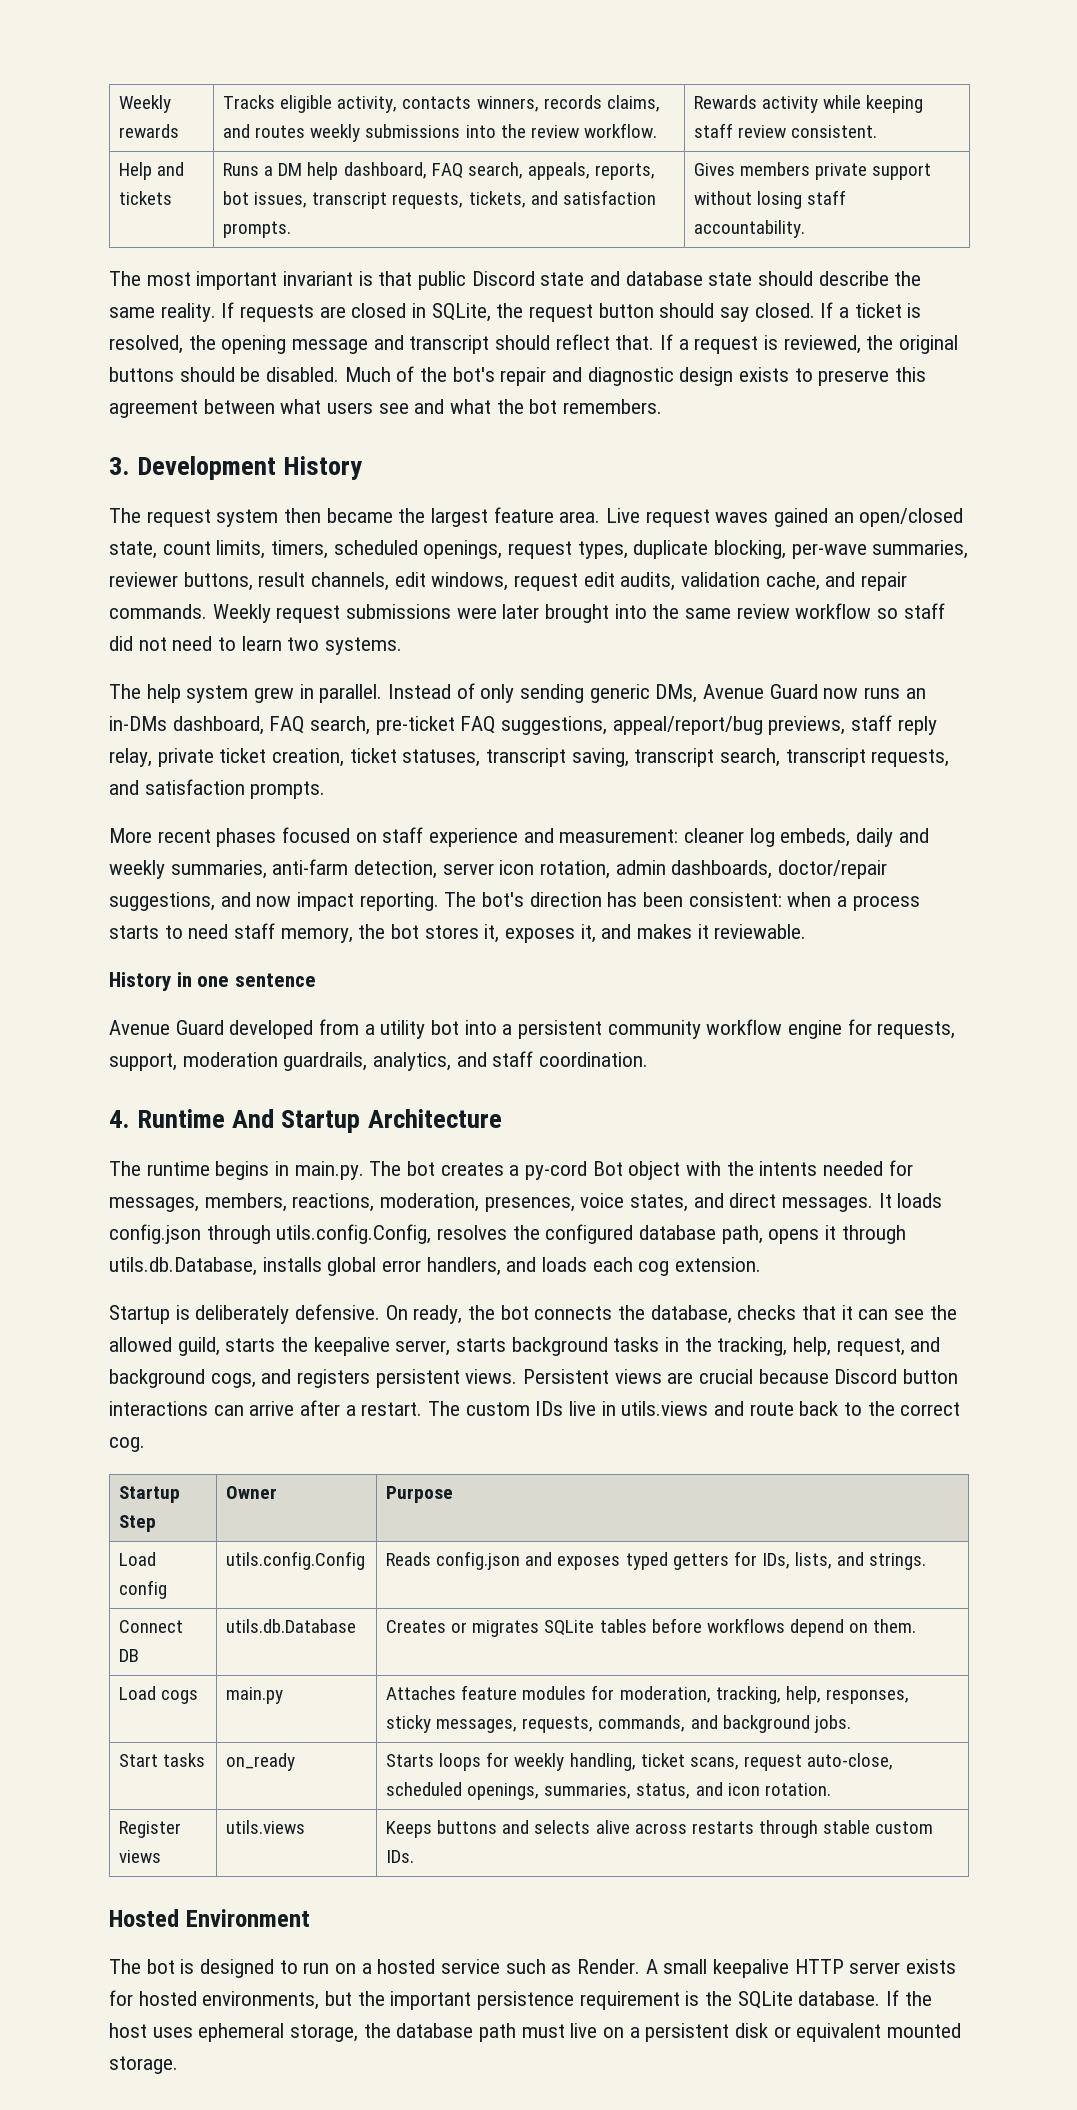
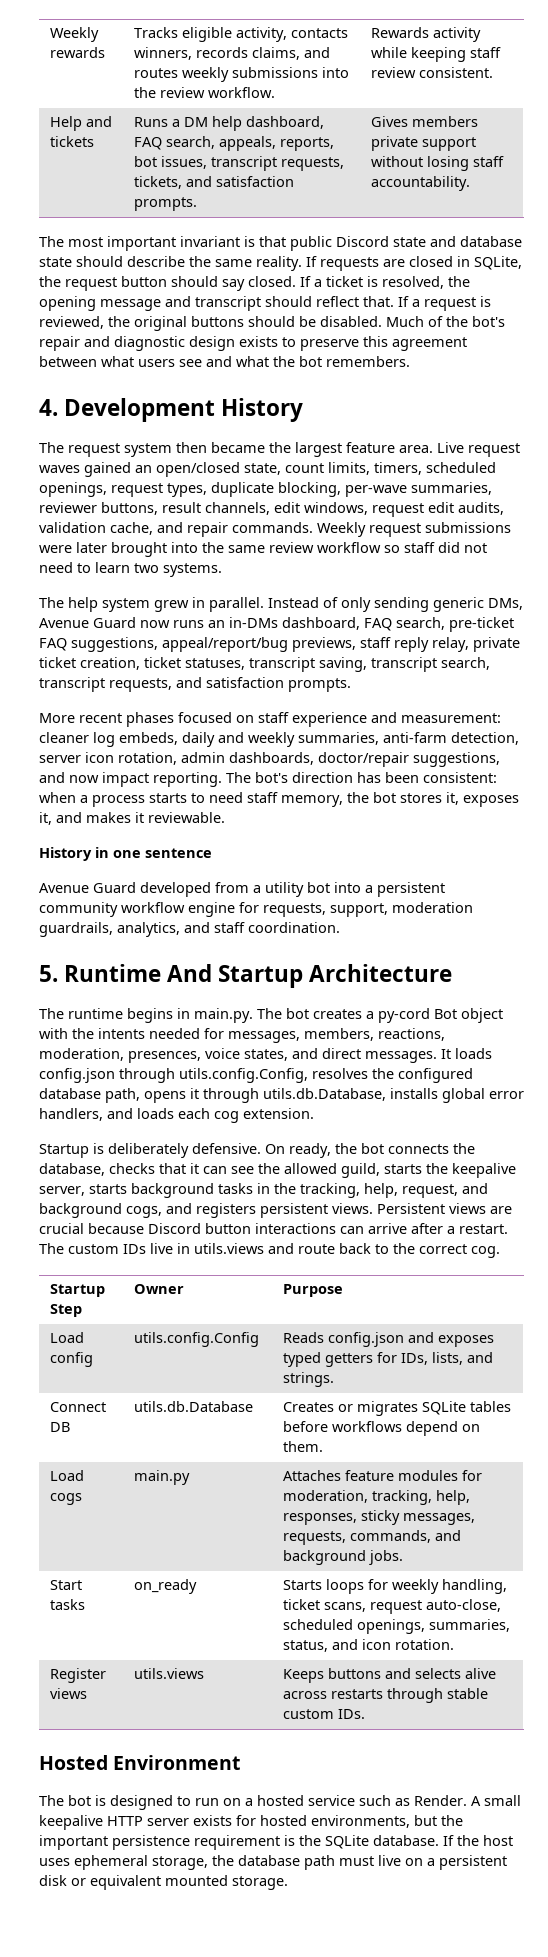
- 3. Development History
+ 4. Development History
- 4. Runtime And Startup Architecture
+ 5. Runtime And Startup Architecture

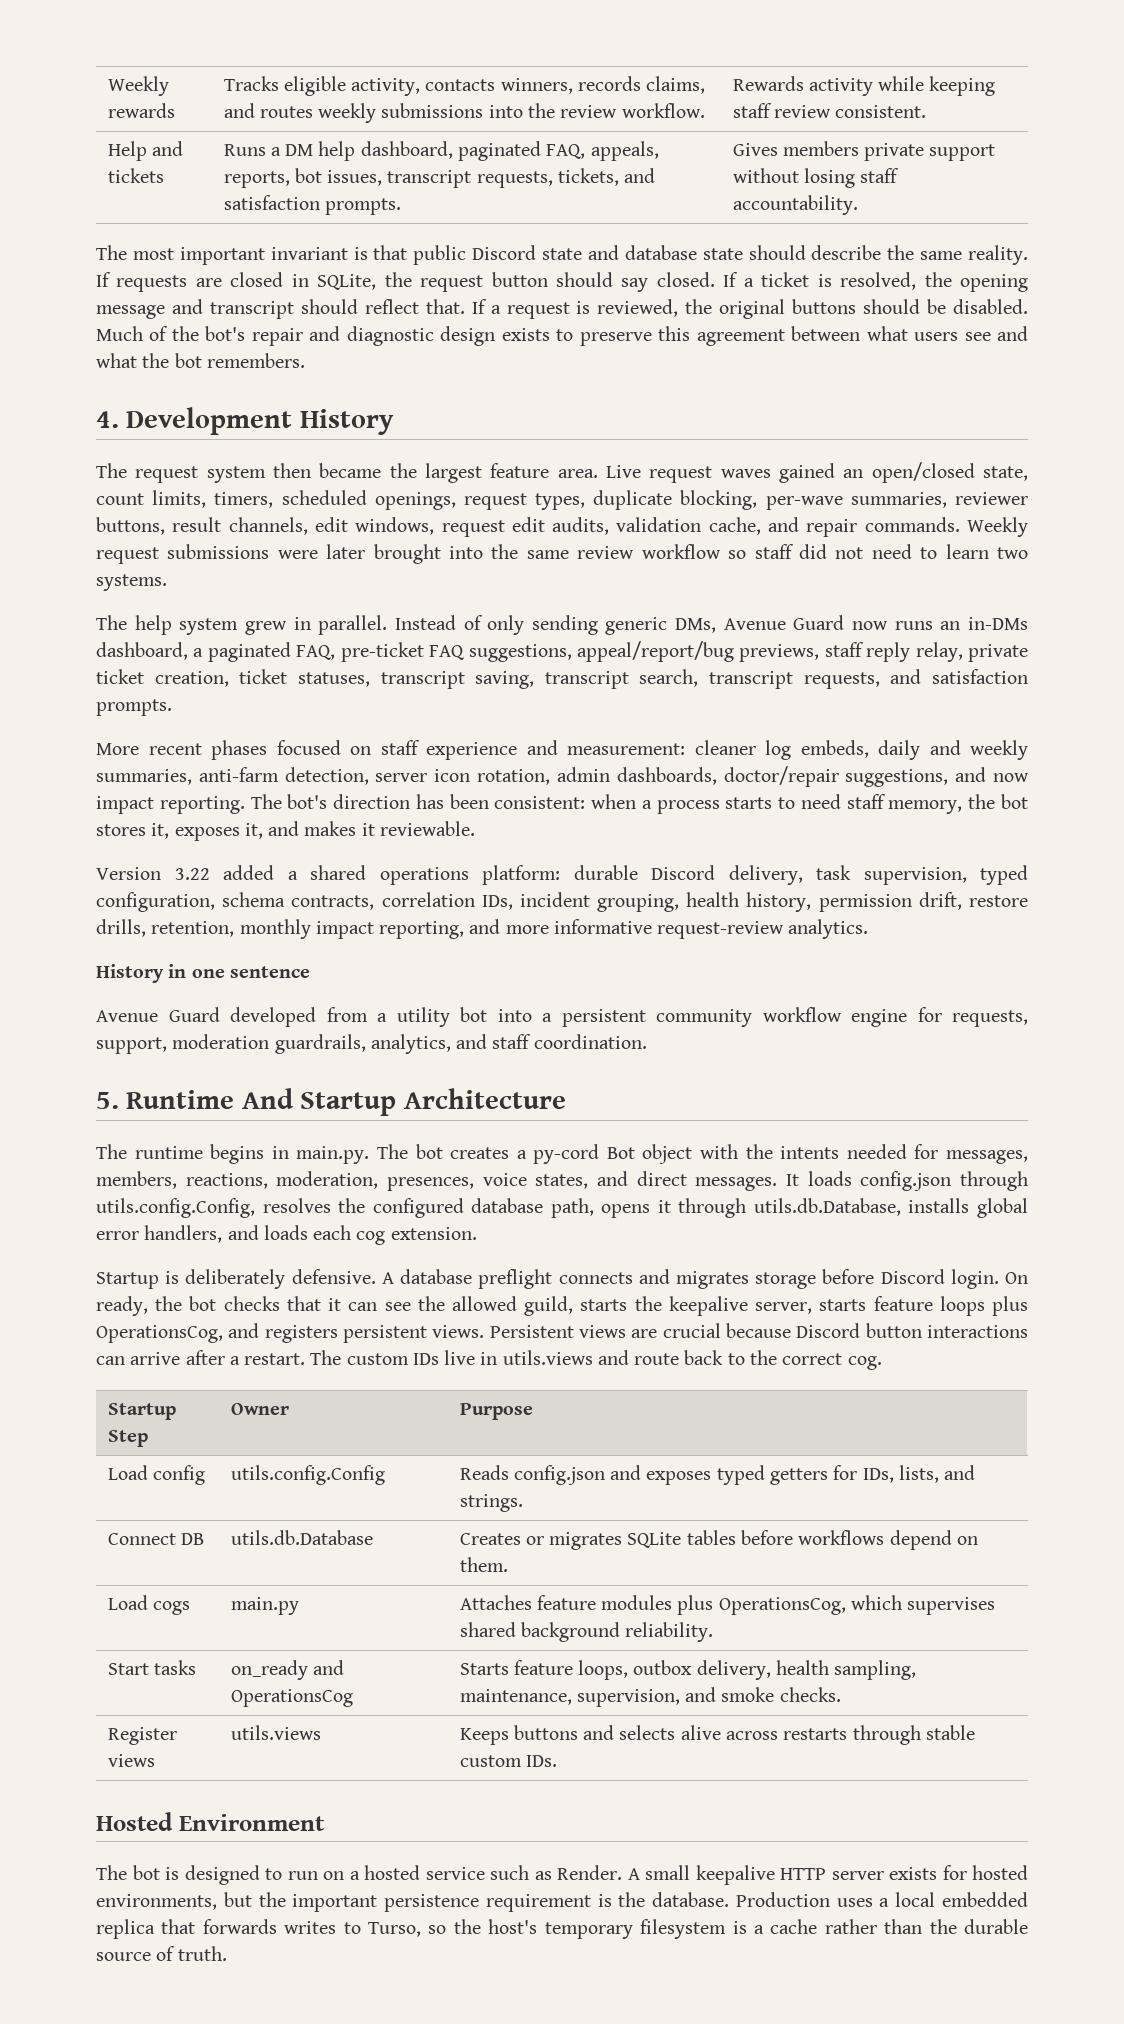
- Help and tickets | Runs a DM help dashboard, FAQ search, appeals, reports, bot issues, transcript requests, tickets, and satisfaction prompts. | Gives members private support without losing staff accountability.
+ Help and tickets | Runs a DM help dashboard, paginated FAQ, appeals, reports, bot issues, transcript requests, tickets, and satisfaction prompts. | Gives members private support without losing staff accountability.
- Instead of only sending generic DMs, Avenue Guard now runs an in-DMs dashboard, FAQ search, pre-ticket FAQ suggestions, appeal/report/bug previews, staff reply relay, private ticket creation, ticket statuses, transcript saving, transcript search, transcript requests, and satisfaction prompts.
+ Instead of only sending generic DMs, Avenue Guard now runs an in-DMs dashboard, a paginated FAQ, pre-ticket FAQ suggestions, appeal/report/bug previews, staff reply relay, private ticket creation, ticket statuses, transcript saving, transcript search, transcript requests, and satisfaction prompts.
+ Version 3.22 added a shared operations platform: durable Discord delivery, task supervision, typed configuration, schema contracts, correlation IDs, incident grouping, health history, permission drift, restore drills, retention, monthly impact reporting, and more informative request-review analytics.
+ A database preflight connects and migrates storage before Discord login.
- On ready, the bot connects the database, checks that it can see the allowed guild, starts the keepalive server, starts background tasks in the tracking, help, request, and background cogs, and registers persistent views.
+ On ready, the bot checks that it can see the allowed guild, starts the keepalive server, starts feature loops plus OperationsCog, and registers persistent views.
- Load cogs | main.py | Attaches feature modules for moderation, tracking, help, responses, sticky messages, requests, commands, and background jobs.
+ Load cogs | main.py | Attaches feature modules plus OperationsCog, which supervises shared background reliability.
- Start tasks | on_ready | Starts loops for weekly handling, ticket scans, request auto-close, scheduled openings, summaries, status, and icon rotation.
+ Start tasks | on_ready and OperationsCog | Starts feature loops, outbox delivery, health sampling, maintenance, supervision, and smoke checks.
- A small keepalive HTTP server exists for hosted environments, but the important persistence requirement is the SQLite database. If the host uses ephemeral storage, the database path must live on a persistent disk or equivalent mounted storage.
+ A small keepalive HTTP server exists for hosted environments, but the important persistence requirement is the database. Production uses a local embedded replica that forwards writes to Turso, so the host's temporary filesystem is a cache rather than the durable source of truth.

